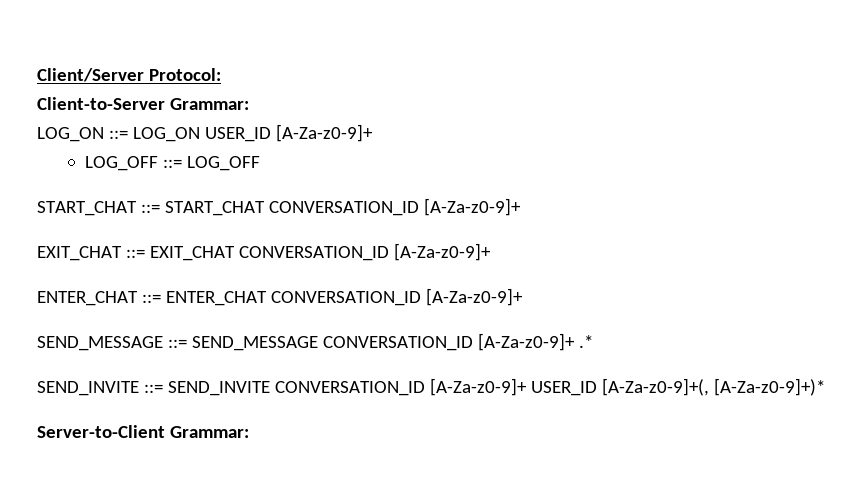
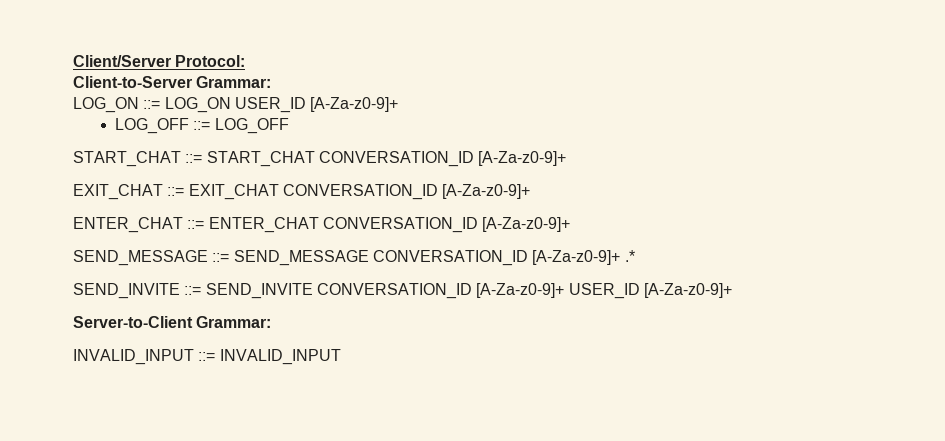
- SEND_INVITE ::= SEND_INVITE CONVERSATION_ID [A-Za-z0-9]+ USER_ID [A-Za-z0-9]+(, [A-Za-z0-9]+)*
+ SEND_INVITE ::= SEND_INVITE CONVERSATION_ID [A-Za-z0-9]+ USER_ID [A-Za-z0-9]+
+ INVALID_INPUT ::= INVALID_INPUT

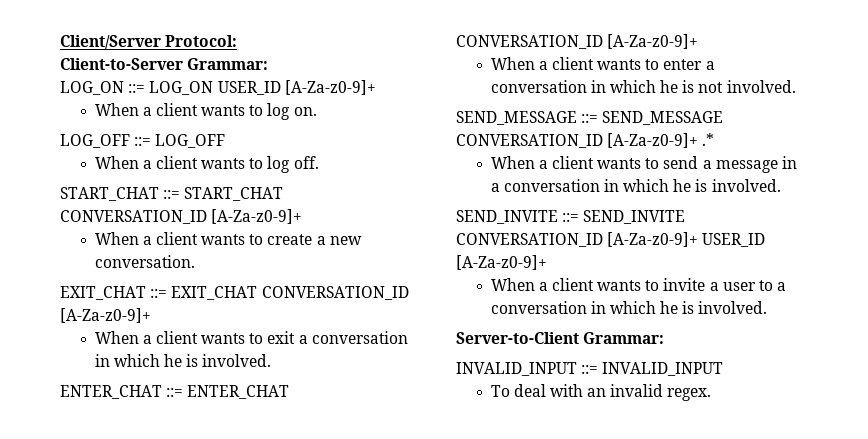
+ When a client wants to log on.
  LOG_OFF ::= LOG_OFF
+ When a client wants to log off.
+ When a client wants to create a new conversation.
+ When a client wants to exit a conversation in which he is involved.
+ When a client wants to enter a conversation in which he is not involved.
+ When a client wants to send a message in a conversation in which he is involved.
+ When a client wants to invite a user to a conversation in which he is involved.
+ To deal with an invalid regex.

